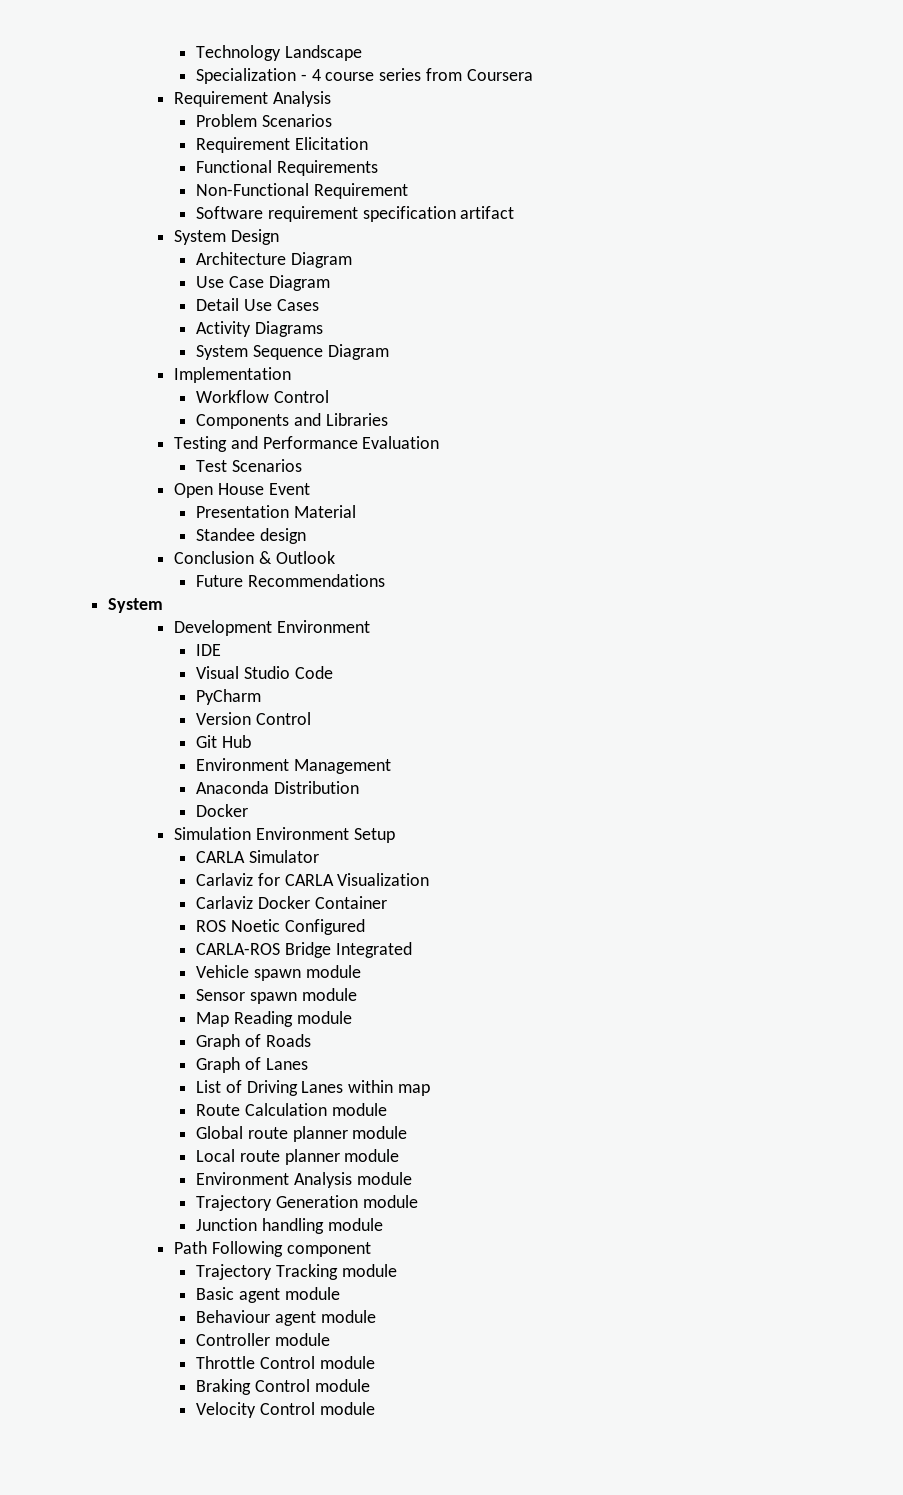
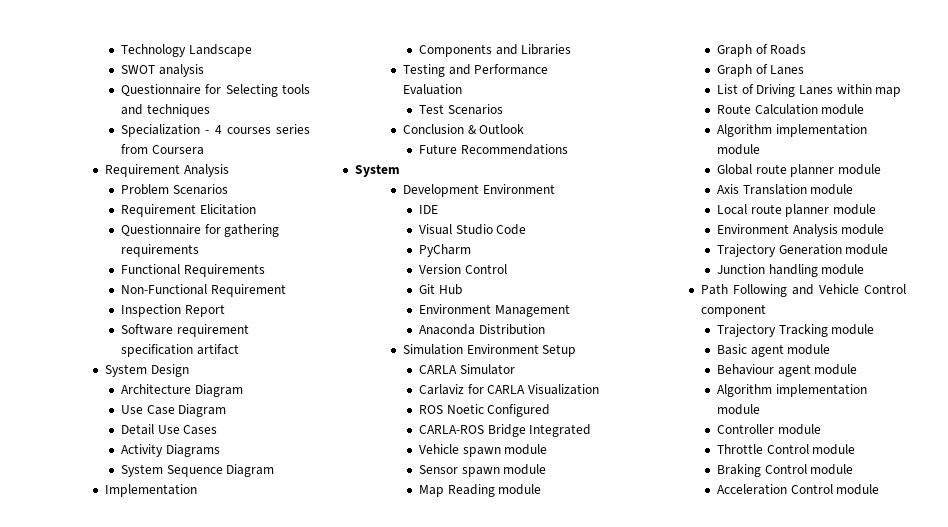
+ SWOT analysis
+ Questionnaire for Selecting tools and techniques
- Specialization - 4 course series from Coursera
+ Specialization - 4 courses series from Coursera
+ Questionnaire for gathering requirements
+ Inspection Report
- Workflow Control
- Open House Event
- Presentation Material
- Standee design
  Anaconda Distribution
- Docker
- Carlaviz Docker Container
  Route Calculation module
+ Algorithm implementation module
+ Axis Translation module
- Path Following component
+ Path Following and Vehicle Control component
  Behaviour agent module
+ Algorithm implementation module
- Velocity Control module
+ Acceleration Control module

